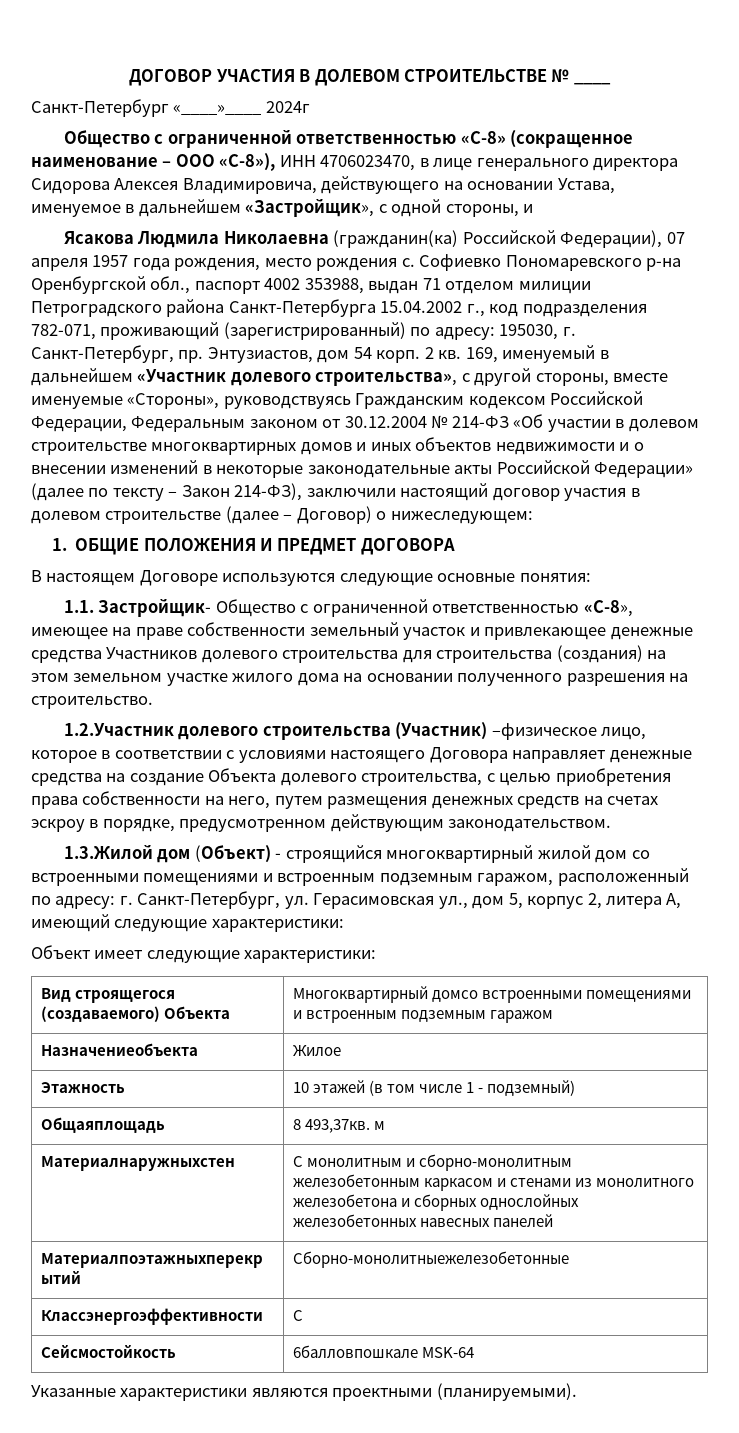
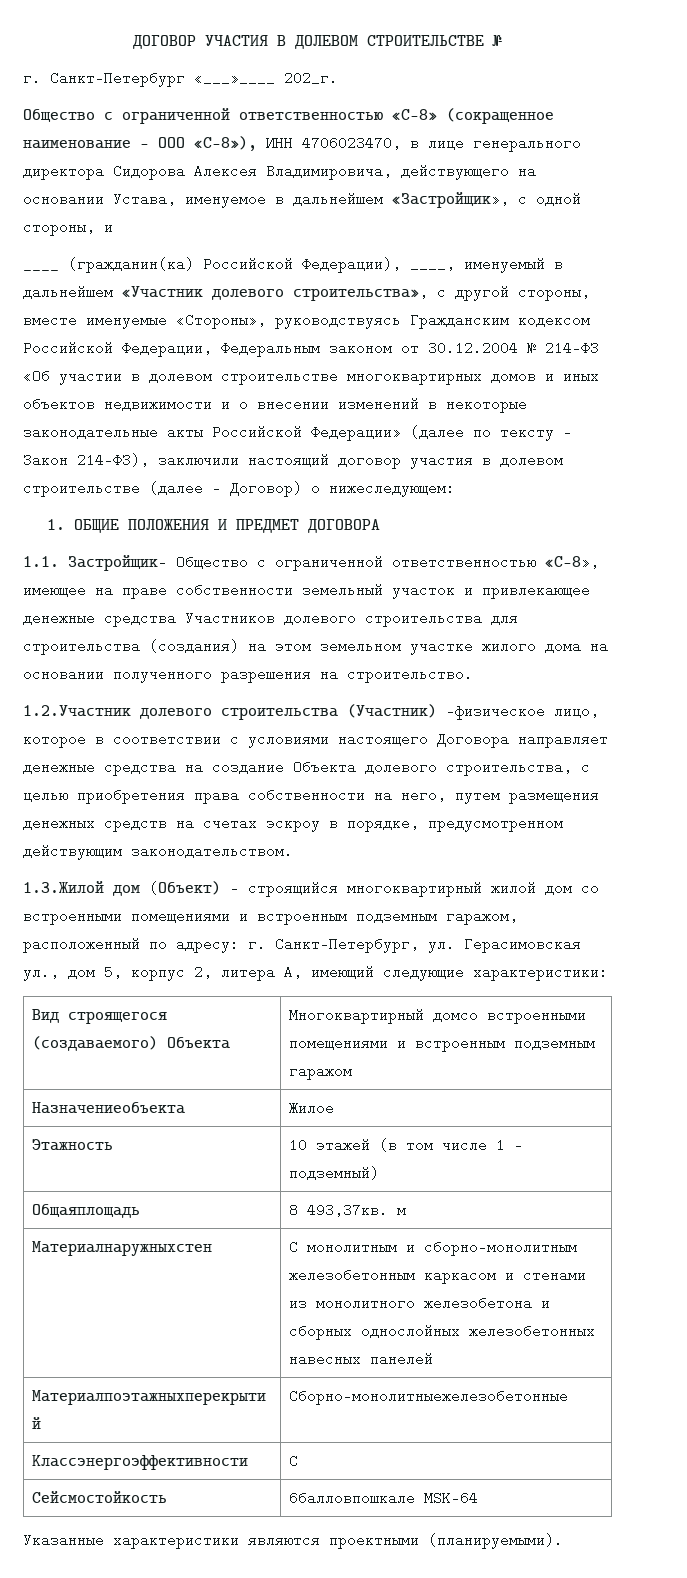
- ДОГОВОР УЧАСТИЯ В ДОЛЕВОМ СТРОИТЕЛЬСТВЕ № ____
- Санкт-Петербург «____»____ 2024г
+ ДОГОВОР УЧАСТИЯ В ДОЛЕВОМ СТРОИТЕЛЬСТВЕ №
+ г. Санкт-Петербург «___»____ 202_г.
- Ясакова Людмила Николаевна (гражданин(ка) Российской Федерации), 07 апреля 1957 года рождения, место рождения с. Софиевко Пономаревского р-на Оренбургской обл., паспорт 4002 353988, выдан 71 отделом милиции Петроградского района Санкт-Петербурга 15.04.2002 г., код подразделения 782-071, проживающий (зарегистрированный) по адресу: 195030, г. Санкт-Петербург, пр. Энтузиастов, дом 54 корп. 2 кв. 169, именуемый в дальнейшем «Участник долевого строительства», с другой стороны, вместе именуемые «Стороны», руководствуясь Гражданским кодексом Российской Федерации, Федеральным законом от 30.12.2004 № 214-ФЗ «Об участии в долевом строительстве многоквартирных домов и иных объектов недвижимости и о внесении изменений в некоторые законодательные акты Российской Федерации» (далее по тексту – Закон 214-ФЗ), заключили настоящий договор участия в долевом строительстве (далее – Договор) о нижеследующем:
+ ____ (гражданин(ка) Российской Федерации), ____, именуемый в дальнейшем «Участник долевого строительства», с другой стороны, вместе именуемые «Стороны», руководствуясь Гражданским кодексом Российской Федерации, Федеральным законом от 30.12.2004 № 214-ФЗ «Об участии в долевом строительстве многоквартирных домов и иных объектов недвижимости и о внесении изменений в некоторые законодательные акты Российской Федерации» (далее по тексту – Закон 214-ФЗ), заключили настоящий договор участия в долевом строительстве (далее – Договор) о нижеследующем:
- В настоящем Договоре используются следующие основные понятия:
- Объект имеет следующие характеристики:

